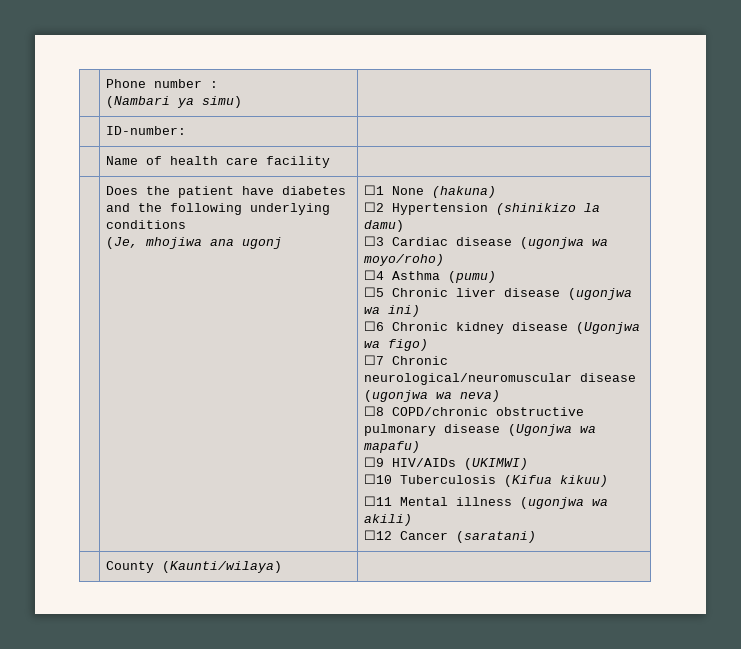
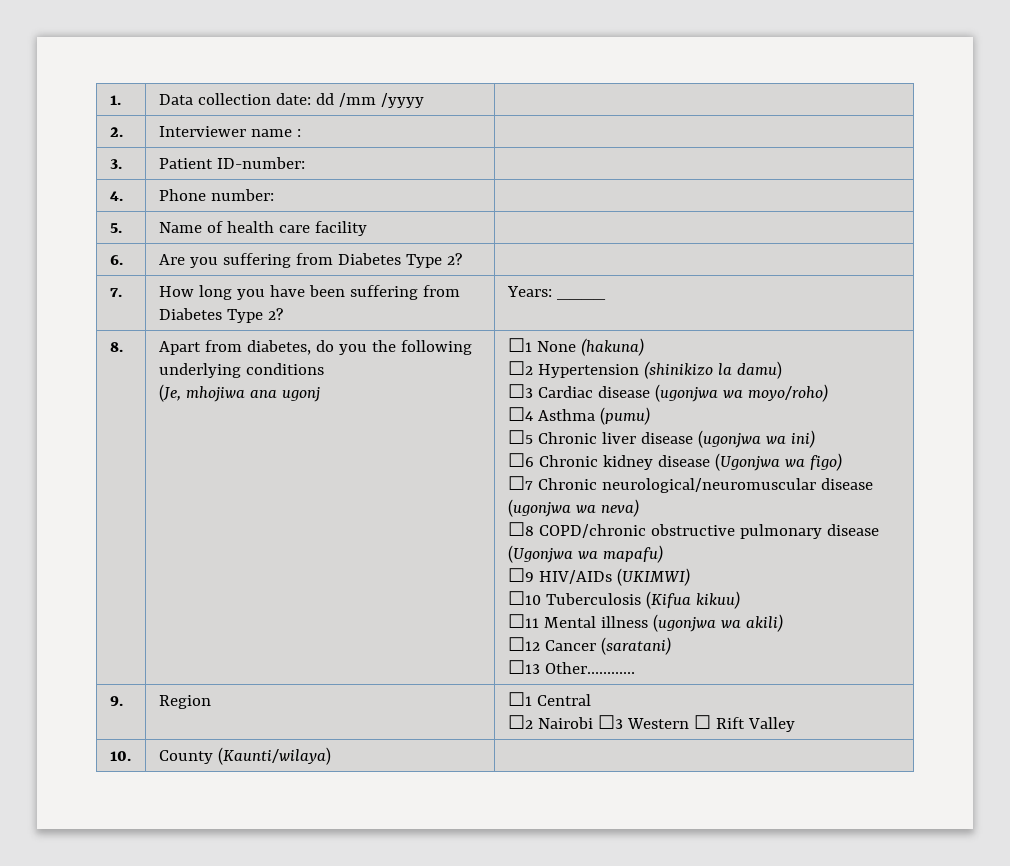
- | Phone number :
- (Nambari ya simu) |
- | ID-number: |
- | Name of health care facility |
+ 1. | Data collection date: dd /mm /yyyy |
+ 2. | Interviewer name : |
+ 3. | Patient ID-number: |
+ 4. | Phone number: |
+ 5. | Name of health care facility |
- Does the patient have diabetes and the following underlying conditions
+ 6. | Are you suffering from Diabetes Type 2? |
+ 7. | How long you have been suffering from Diabetes Type 2? | Years: ____
+ 8. | Apart from diabetes, do you the following underlying conditions
- | County (Kaunti/wilaya) |
+ ☐13 Other…………
+ 9. | Region | ☐1 Central
+ ☐2 Nairobi ☐3 Western ☐ Rift Valley
+ 10. | County (Kaunti/wilaya) |

